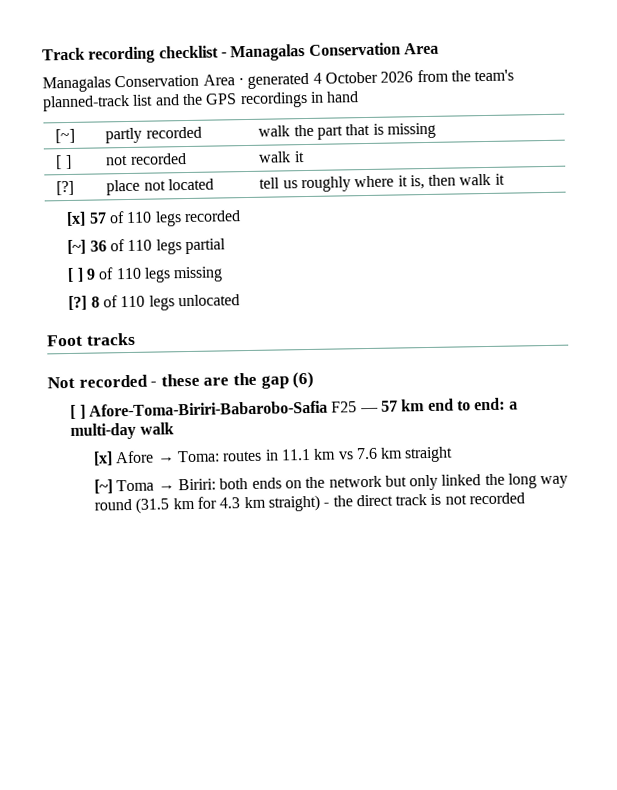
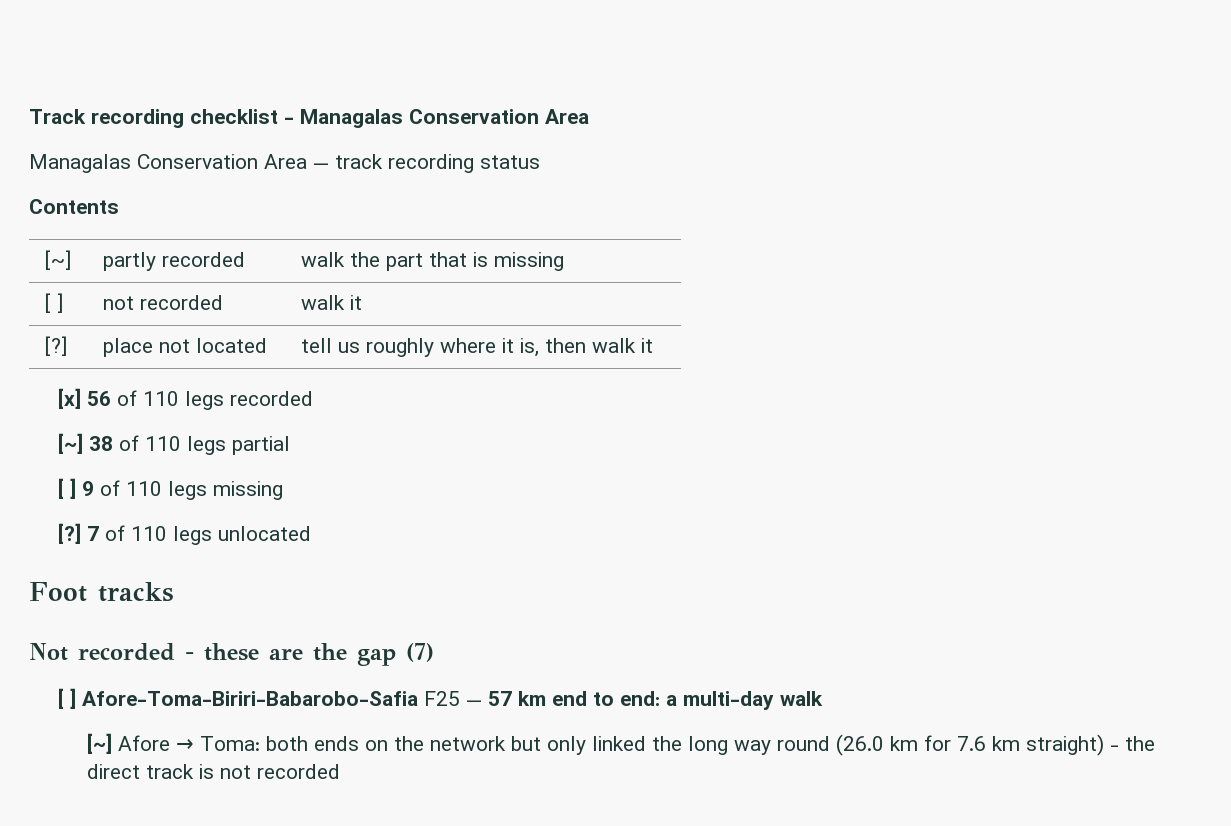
- Managalas Conservation Area · generated 4 October 2026 from the team's planned-track list and the GPS recordings in hand
+ Managalas Conservation Area — track recording status
+ Contents
- [x] 57 of 110 legs recorded
+ [x] 56 of 110 legs recorded
- [~] 36 of 110 legs partial
+ [~] 38 of 110 legs partial
- 8 of 110 legs unlocated
+ 7 of 110 legs unlocated
- Not recorded - these are the gap (6)
+ Not recorded - these are the gap (7)
- [x] Afore → Toma: routes in 11.1 km vs 7.6 km straight
- [~] Toma → Biriri: both ends on the network but only linked the long way round (31.5 km for 4.3 km straight) - the direct track is not recorded
+ [~] Afore → Toma: both ends on the network but only linked the long way round (26.0 km for 7.6 km straight) - the direct track is not recorded

